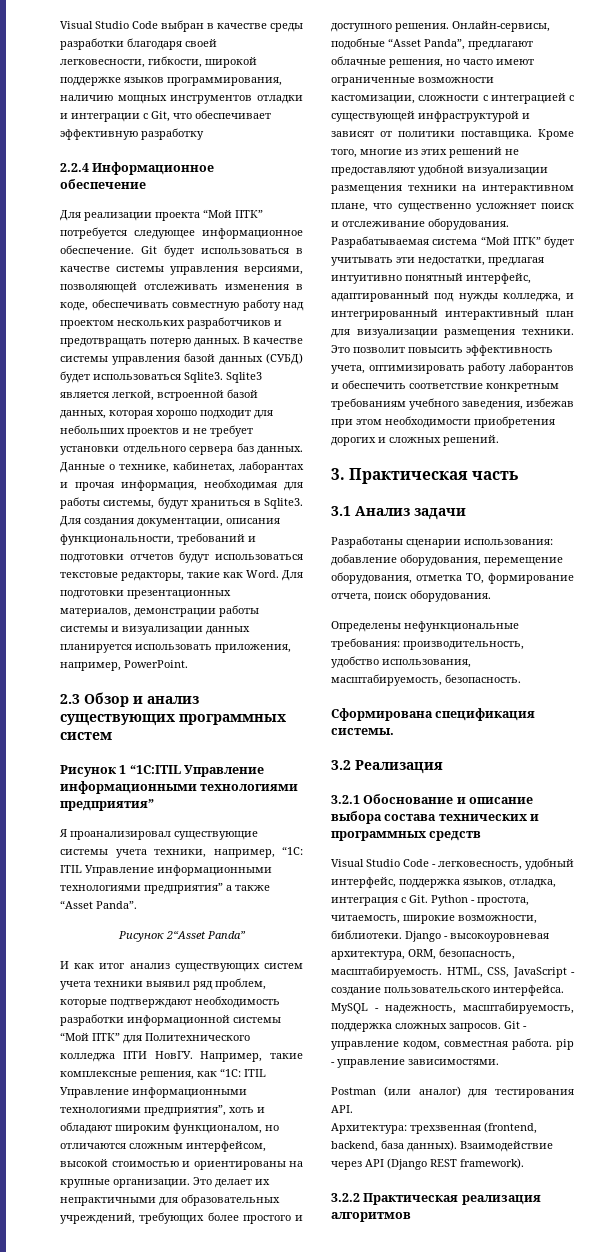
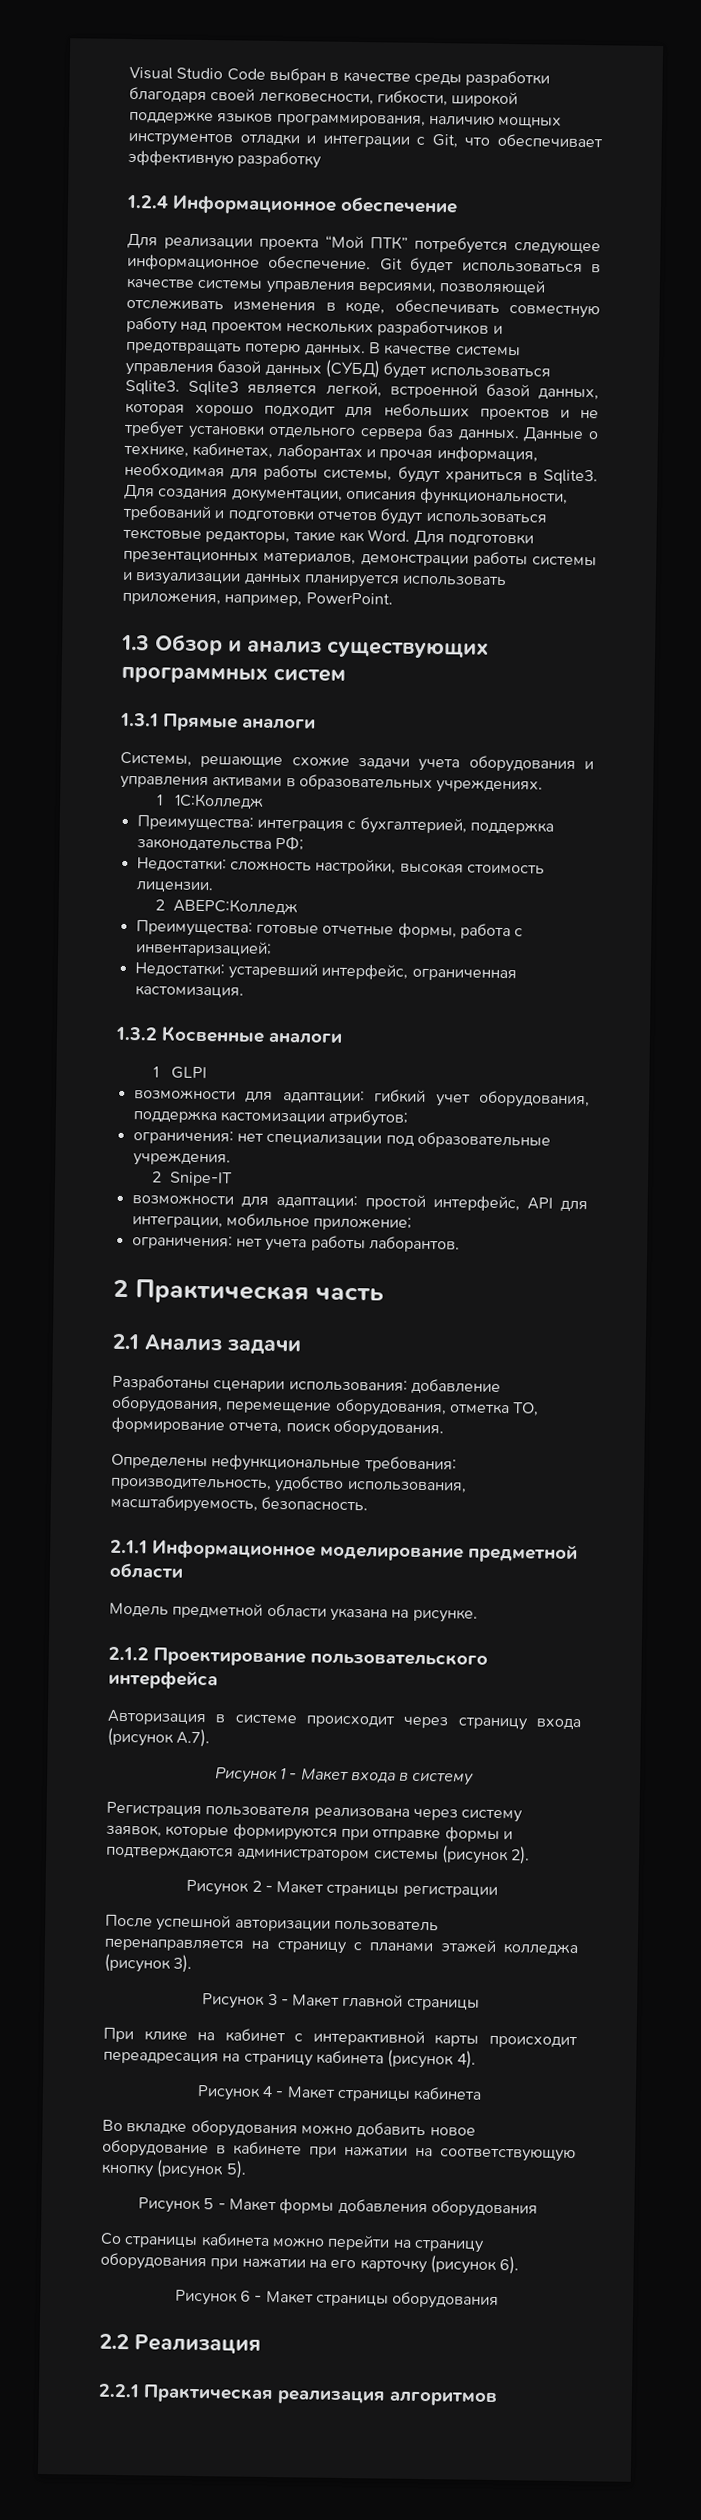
- 2.2.4 Информационное обеспечение
+ 1.2.4 Информационное обеспечение
- 2.3 Обзор и анализ существующих программных систем
+ 1.3 Обзор и анализ существующих программных систем
- Рисунок 1 “1С:ITIL Управление информационными технологиями предприятия”
- Я проанализировал существующие системы учета техники, например, “1С: ITIL Управление информационными технологиями предприятия” а также “Asset Panda”.
- Рисунок 2“Asset Panda”
- И как итог анализ существующих систем учета техники выявил ряд проблем, которые подтверждают необходимость разработки информационной системы “Мой ПТК” для Политехнического колледжа ПТИ НовГУ. Например, такие комплексные решения, как “1С: ITIL Управление информационными технологиями предприятия”, хоть и обладают широким функционалом, но отличаются сложным интерфейсом, высокой стоимостью и ориентированы на крупные организации. Это делает их непрактичными для образовательных учреждений, требующих более простого и доступного решения. Онлайн-сервисы, подобные “Asset Panda”, предлагают облачные решения, но часто имеют ограниченные возможности кастомизации, сложности с интеграцией с существующей инфраструктурой и зависят от политики поставщика. Кроме того, многие из этих решений не предоставляют удобной визуализации размещения техники на интерактивном плане, что существенно усложняет поиск и отслеживание оборудования. Разрабатываемая система “Мой ПТК” будет учитывать эти недостатки, предлагая интуитивно понятный интерфейс, адаптированный под нужды колледжа, и интегрированный интерактивный план для визуализации размещения техники. Это позволит повысить эффективность учета, оптимизировать работу лаборантов и обеспечить соответствие конкретным требованиям учебного заведения, избежав при этом необходимости приобретения дорогих и сложных решений.
- 3. Практическая часть
+ 1.3.1 Прямые аналоги
+ Системы, решающие схожие задачи учета оборудования и управления активами в образовательных учреждениях.
+ 1 1С:Колледж
+ Преимущества: интеграция с бухгалтерией, поддержка законодательства РФ;
+ Недостатки: сложность настройки, высокая стоимость лицензии.
+ 2 АВЕРС:Колледж
+ Преимущества: готовые отчетные формы, работа с инвентаризацией;
+ Недостатки: устаревший интерфейс, ограниченная кастомизация.
+ 1.3.2 Косвенные аналоги
+ 1 GLPI
+ возможности для адаптации: гибкий учет оборудования, поддержка кастомизации атрибутов;
+ ограничения: нет специализации под образовательные учреждения.
+ 2 Snipe-IT
+ возможности для адаптации: простой интерфейс, API для интеграции, мобильное приложение;
+ ограничения: нет учета работы лаборантов.
+ 2 Практическая часть
- 3.1 Анализ задачи
+ 2.1 Анализ задачи
- Сформирована спецификация системы.
- 3.2 Реализация
- 3.2.1 Обоснование и описание выбора состава технических и программных средств
- Visual Studio Code - легковесность, удобный интерфейс, поддержка языков, отладка, интеграция с Git. Python - простота, читаемость, широкие возможности, библиотеки. Django - высокоуровневая архитектура, ORM, безопасность, масштабируемость. HTML, CSS, JavaScript - создание пользовательского интерфейса. MySQL - надежность, масштабируемость, поддержка сложных запросов. Git - управление кодом, совместная работа. pip - управление зависимостями.
- Postman (или аналог) для тестирования API.
- Архитектура: трехзвенная (frontend, backend, база данных). Взаимодействие через API (Django REST framework).
- 3.2.2 Практическая реализация алгоритмов
+ 2.1.1 Информационное моделирование предметной области
+ Модель предметной области указана на рисунке.
+ 2.1.2 Проектирование пользовательского интерфейса
+ Авторизация в системе происходит через страницу входа (рисунок А.7).
+ Рисунок 1 - Макет входа в систему
+ Регистрация пользователя реализована через систему заявок, которые формируются при отправке формы и подтверждаются администратором системы (рисунок 2).
+ Рисунок 2 - Макет страницы регистрации
+ После успешной авторизации пользователь перенаправляется на страницу с планами этажей колледжа (рисунок 3).
+ Рисунок 3 - Макет главной страницы
+ При клике на кабинет с интерактивной карты происходит переадресация на страницу кабинета (рисунок 4).
+ Рисунок 4 - Макет страницы кабинета
+ Во вкладке оборудования можно добавить новое оборудование в кабинете при нажатии на соответствующую кнопку (рисунок 5).
+ Рисунок 5 - Макет формы добавления оборудования
+ Со страницы кабинета можно перейти на страницу оборудования при нажатии на его карточку (рисунок 6).
+ Рисунок 6 - Макет страницы оборудования
+ 2.2 Реализация
+ 2.2.1 Практическая реализация алгоритмов

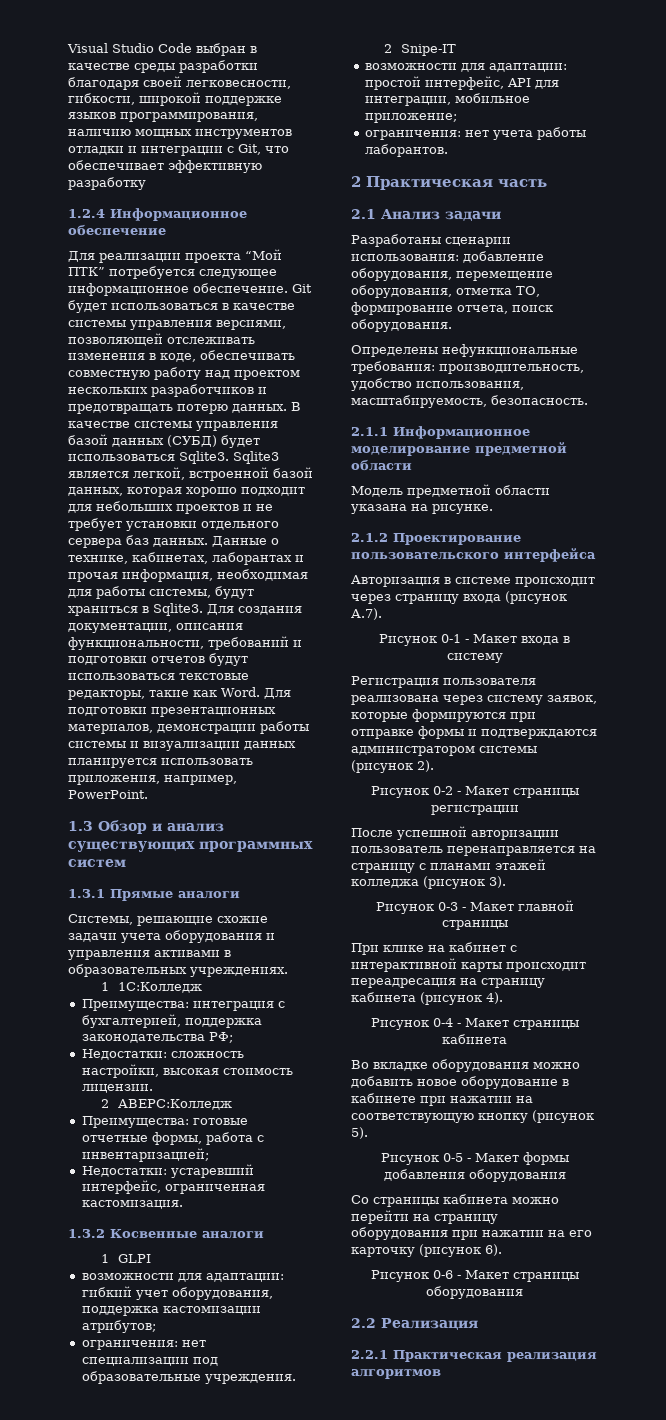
- Рисунок 1 - Макет входа в систему
+ Рисунок 0-1 - Макет входа в систему
- Рисунок 2 - Макет страницы регистрации
+ Рисунок 0-2 - Макет страницы регистрации
- Рисунок 3 - Макет главной страницы
+ Рисунок 0-3 - Макет главной страницы
- Рисунок 4 - Макет страницы кабинета
+ Рисунок 0-4 - Макет страницы кабинета
- Рисунок 5 - Макет формы добавления оборудования
+ Рисунок 0-5 - Макет формы добавления оборудования
- Рисунок 6 - Макет страницы оборудования
+ Рисунок 0-6 - Макет страницы оборудования

